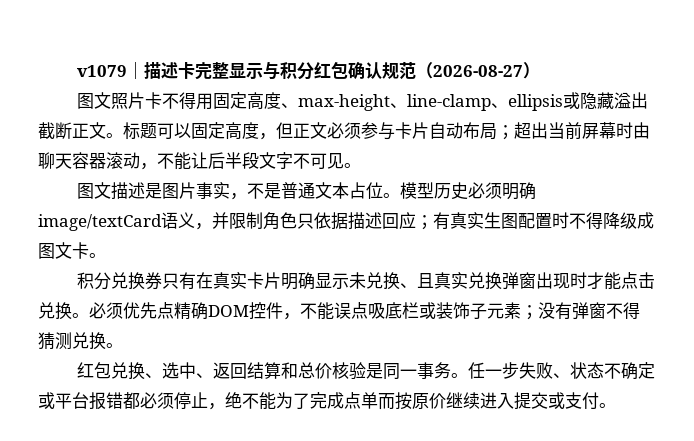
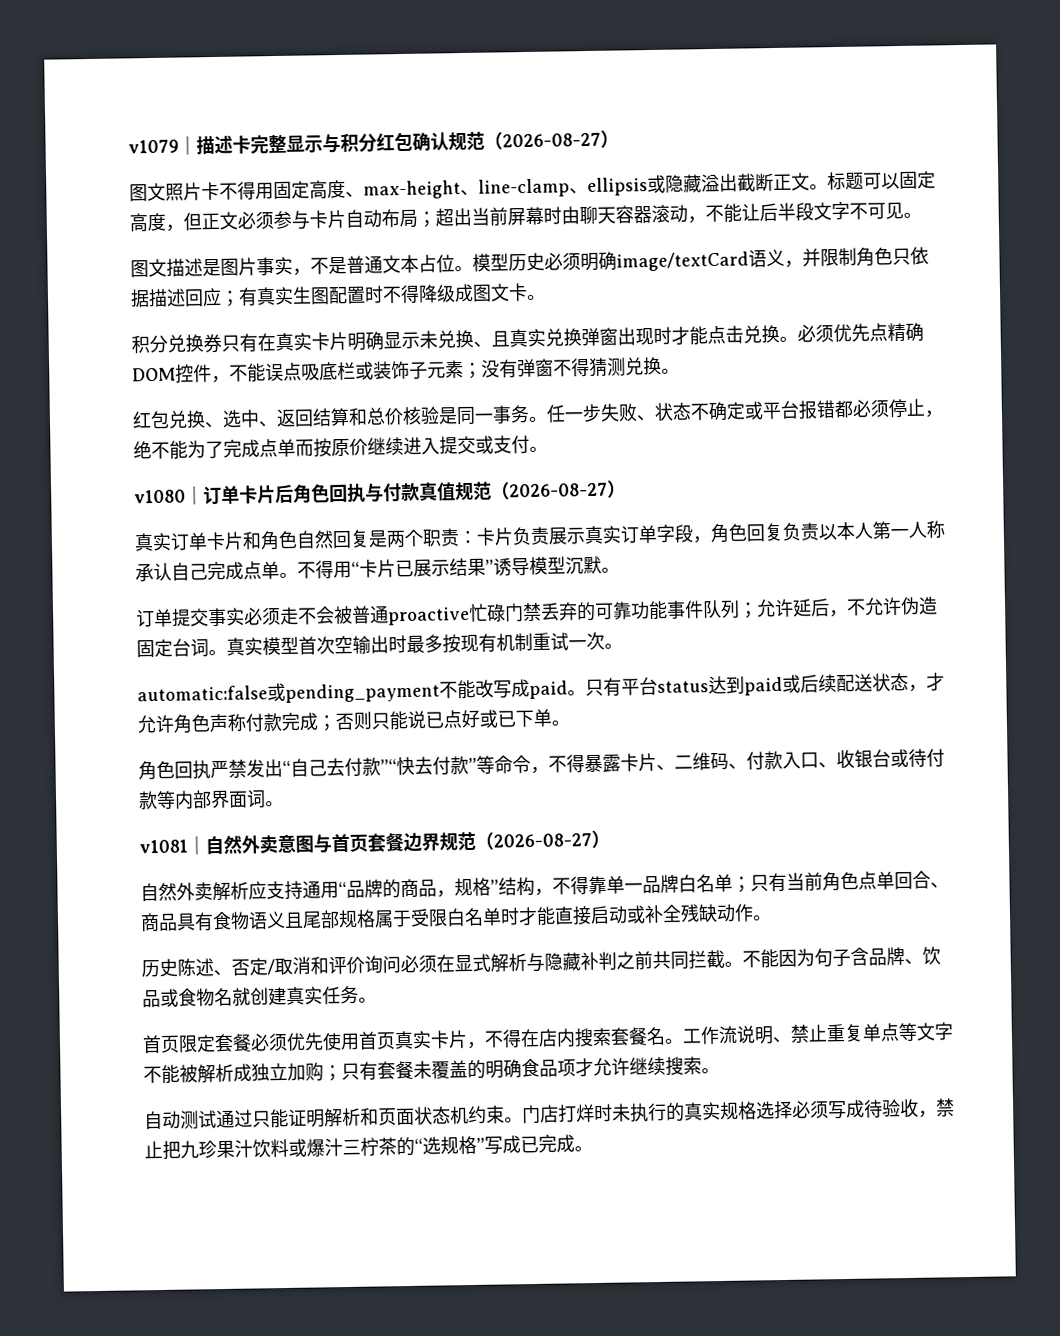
+ v1080｜订单卡片后角色回执与付款真值规范（2026-08-27）
+ 真实订单卡片和角色自然回复是两个职责：卡片负责展示真实订单字段，角色回复负责以本人第一人称承认自己完成点单。不得用“卡片已展示结果”诱导模型沉默。
+ 订单提交事实必须走不会被普通proactive忙碌门禁丢弃的可靠功能事件队列；允许延后，不允许伪造固定台词。真实模型首次空输出时最多按现有机制重试一次。
+ automatic:false或pending_payment不能改写成paid。只有平台status达到paid或后续配送状态，才允许角色声称付款完成；否则只能说已点好或已下单。
+ 角色回执严禁发出“自己去付款”“快去付款”等命令，不得暴露卡片、二维码、付款入口、收银台或待付款等内部界面词。
+ v1081｜自然外卖意图与首页套餐边界规范（2026-08-27）
+ 自然外卖解析应支持通用“品牌的商品，规格”结构，不得靠单一品牌白名单；只有当前角色点单回合、商品具有食物语义且尾部规格属于受限白名单时才能直接启动或补全残缺动作。
+ 历史陈述、否定/取消和评价询问必须在显式解析与隐藏补判之前共同拦截。不能因为句子含品牌、饮品或食物名就创建真实任务。
+ 首页限定套餐必须优先使用首页真实卡片，不得在店内搜索套餐名。工作流说明、禁止重复单点等文字不能被解析成独立加购；只有套餐未覆盖的明确食品项才允许继续搜索。
+ 自动测试通过只能证明解析和页面状态机约束。门店打烊时未执行的真实规格选择必须写成待验收，禁止把九珍果汁饮料或爆汁三柠茶的“选规格”写成已完成。

